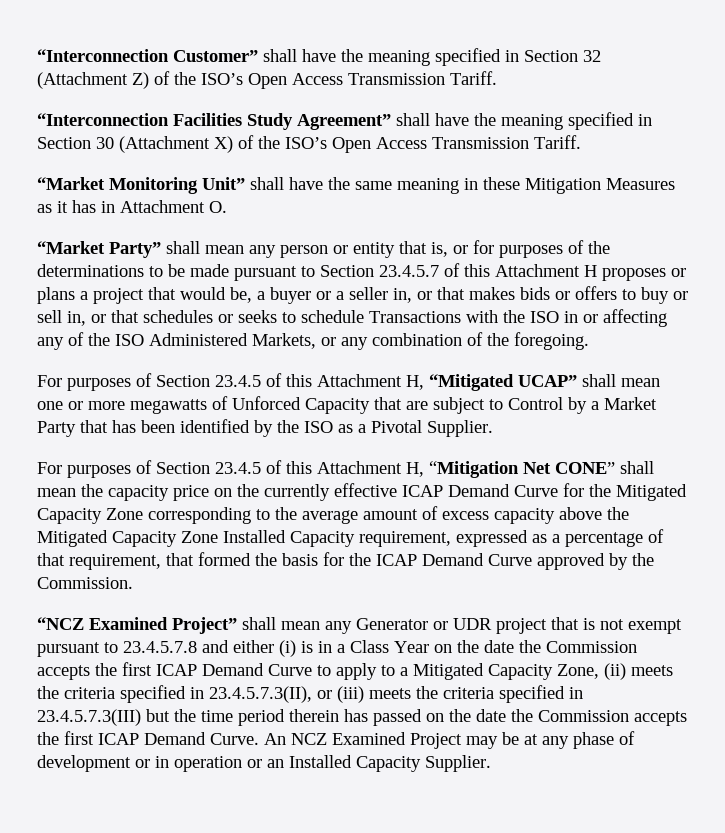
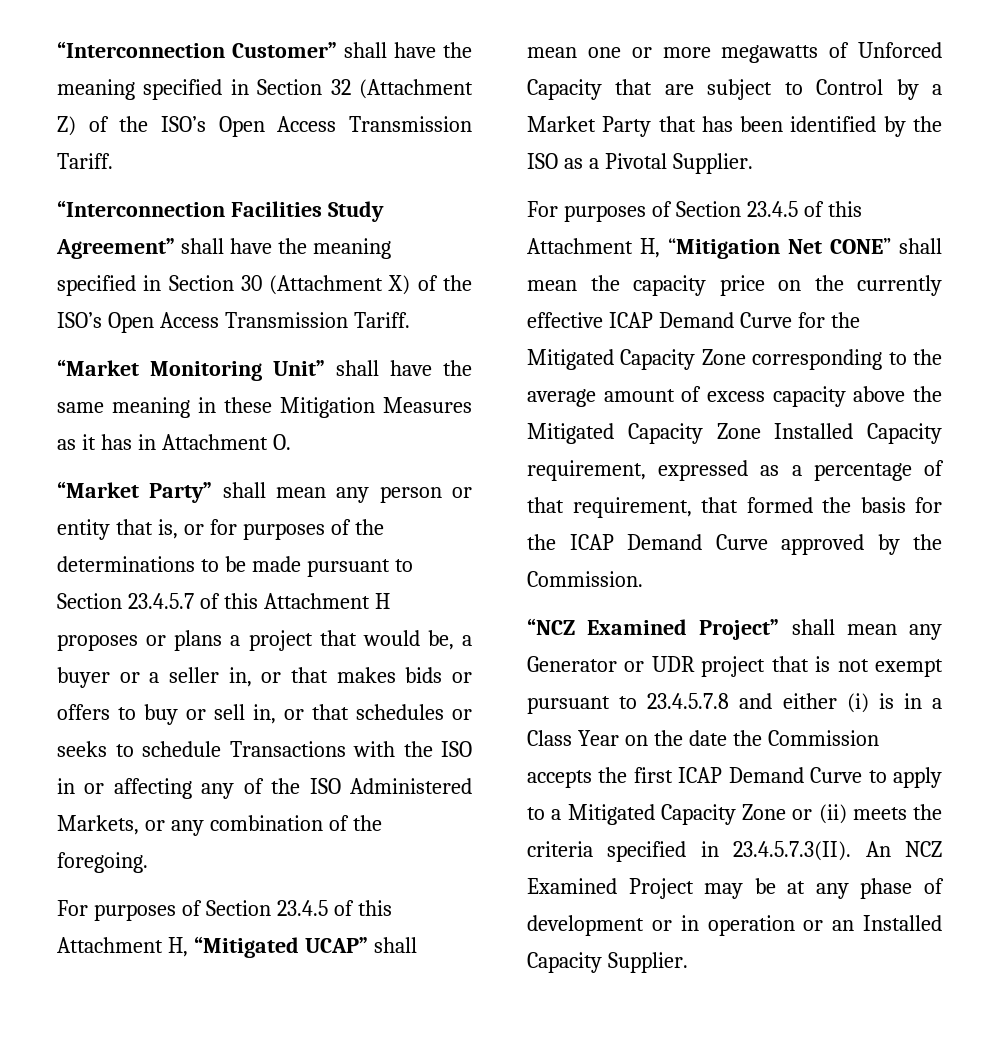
- “NCZ Examined Project” shall mean any Generator or UDR project that is not exempt pursuant to 23.4.5.7.8 and either (i) is in a Class Year on the date the Commission accepts the first ICAP Demand Curve to apply to a Mitigated Capacity Zone, (ii) meets the criteria specified in 23.4.5.7.3(II), or (iii) meets the criteria specified in 23.4.5.7.3(III) but the time period therein has passed on the date the Commission accepts the first ICAP Demand Curve. An NCZ Examined Project may be at any phase of development or in operation or an Installed Capacity Supplier.
+ “NCZ Examined Project” shall mean any Generator or UDR project that is not exempt pursuant to 23.4.5.7.8 and either (i) is in a Class Year on the date the Commission accepts the first ICAP Demand Curve to apply to a Mitigated Capacity Zone or (ii) meets the criteria specified in 23.4.5.7.3(II). An NCZ Examined Project may be at any phase of development or in operation or an Installed Capacity Supplier.

